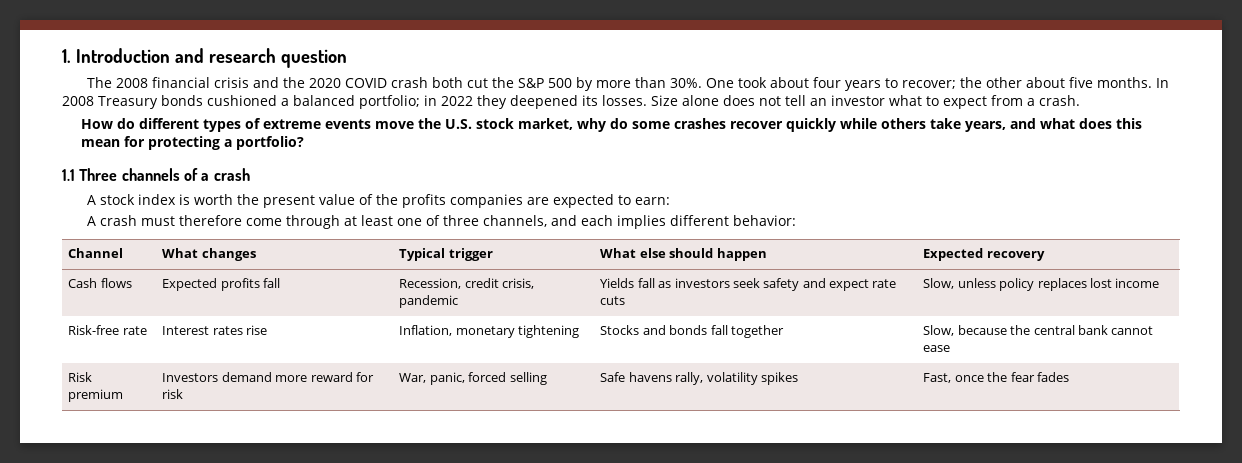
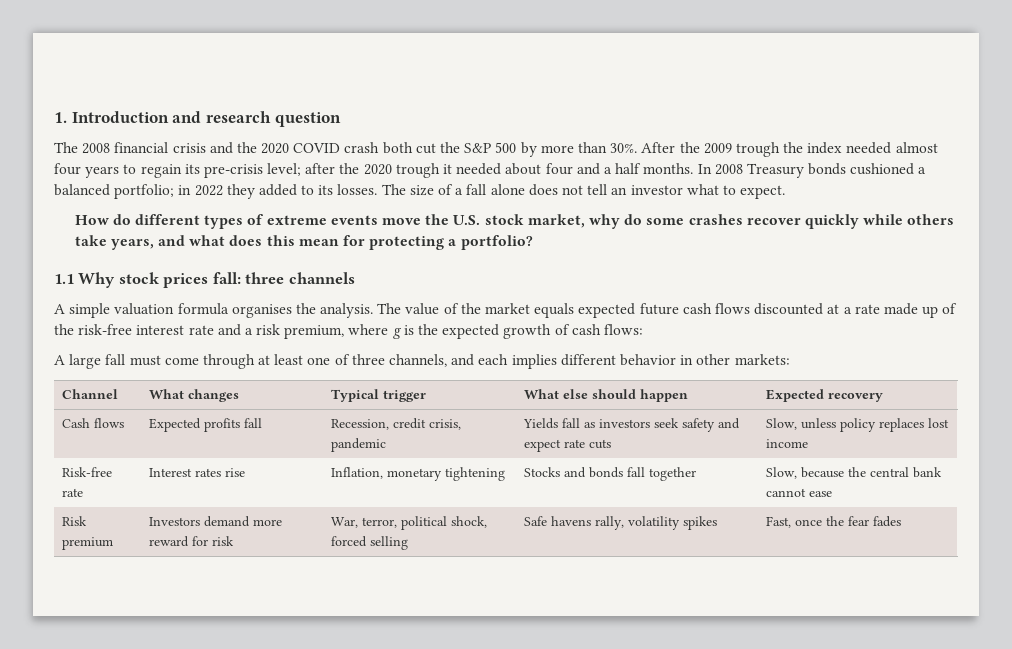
- One took about four years to recover; the other about five months.
+ After the 2009 trough the index needed almost four years to regain its pre-crisis level; after the 2020 trough it needed about four and a half months.
- In 2008 Treasury bonds cushioned a balanced portfolio; in 2022 they deepened its losses. Size alone does not tell an investor what to expect from a crash.
+ In 2008 Treasury bonds cushioned a balanced portfolio; in 2022 they added to its losses. The size of a fall alone does not tell an investor what to expect.
- 1.1 Three channels of a crash
- A stock index is worth the present value of the profits companies are expected to earn:
- A crash must therefore come through at least one of three channels, and each implies different behavior:
+ 1.1 Why stock prices fall: three channels
+ A simple valuation formula organises the analysis. The value of the market equals expected future cash flows discounted at a rate made up of the risk-free interest rate and a risk premium, where g is the expected growth of cash flows:
+ A large fall must come through at least one of three channels, and each implies different behavior in other markets:
- Risk premium | Investors demand more reward for risk | War, panic, forced selling | Safe havens rally, volatility spikes | Fast, once the fear fades
+ Risk premium | Investors demand more reward for risk | War, terror, political shock, forced selling | Safe havens rally, volatility spikes | Fast, once the fear fades

